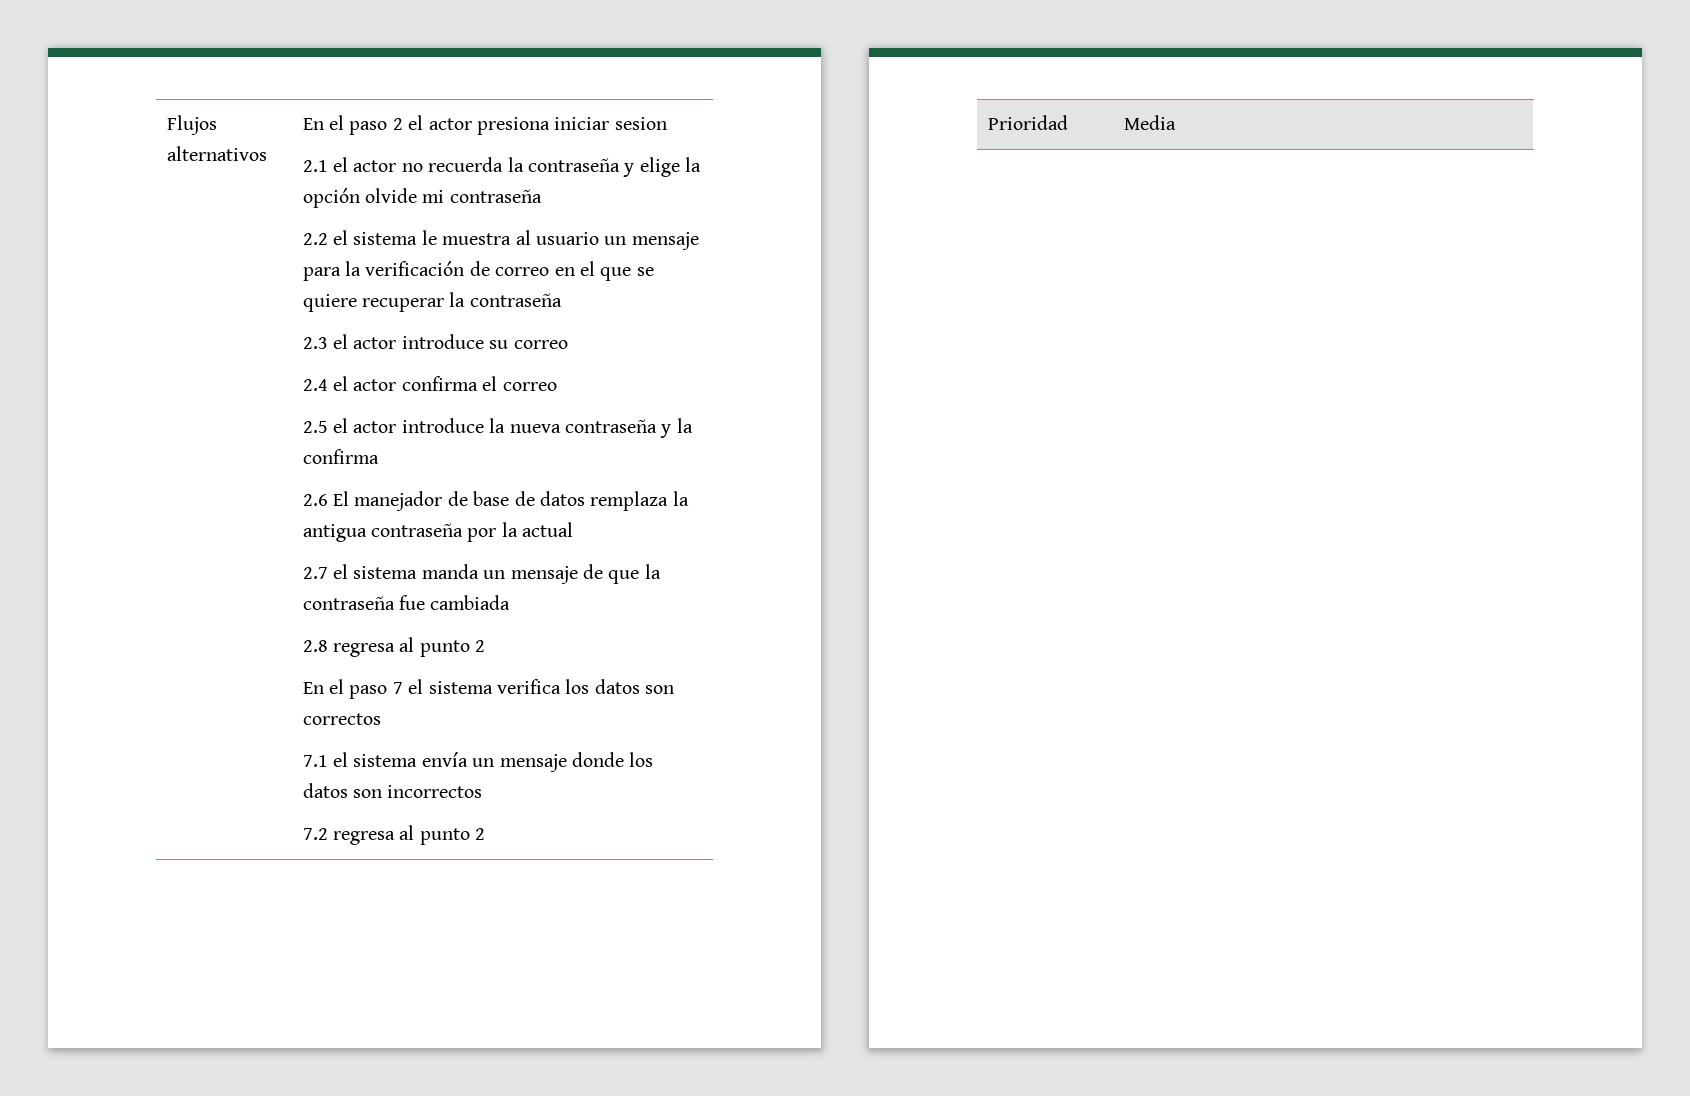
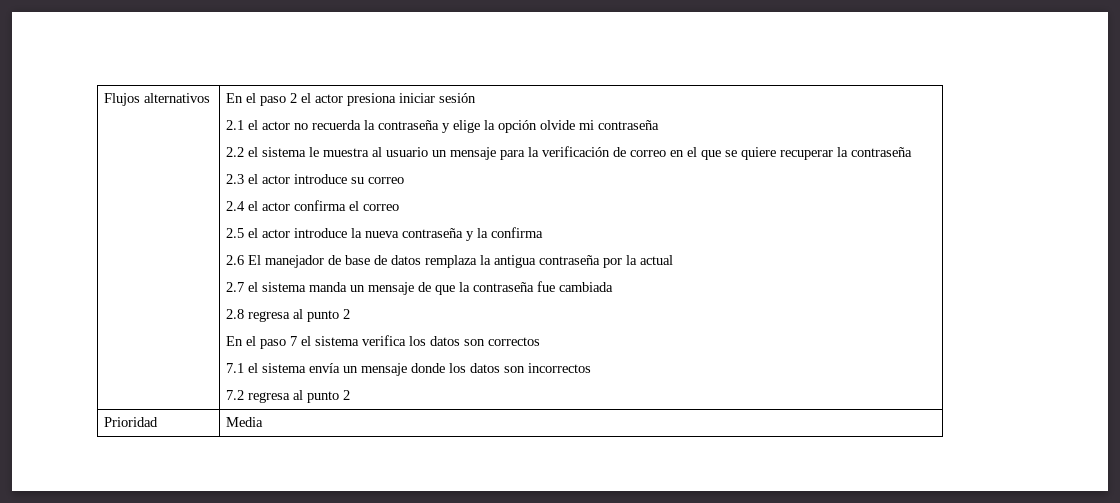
- En el paso 2 el actor presiona iniciar sesion
+ En el paso 2 el actor presiona iniciar sesión

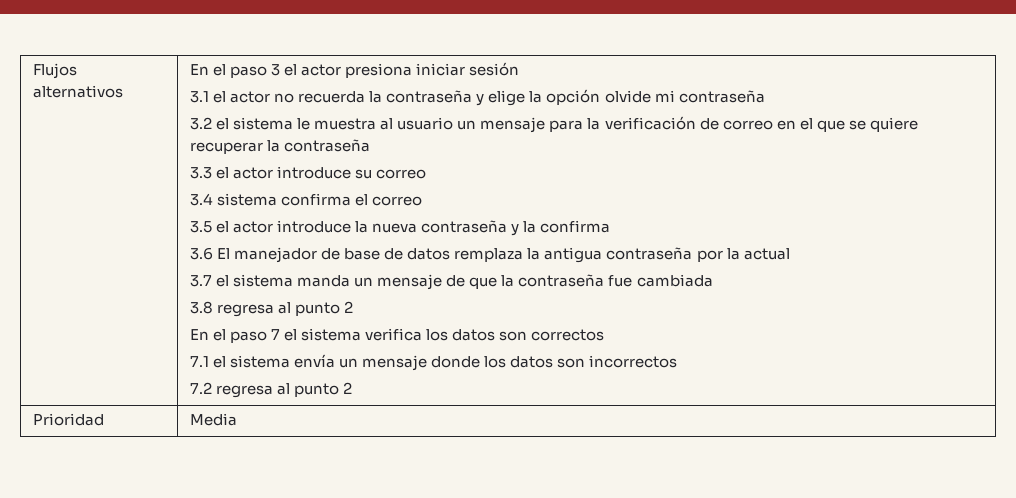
- En el paso 2 el actor presiona iniciar sesión
+ En el paso 3 el actor presiona iniciar sesión
- 2.1 el actor no recuerda la contraseña y elige la opción olvide mi contraseña
+ 3.1 el actor no recuerda la contraseña y elige la opción olvide mi contraseña
- 2.2 el sistema le muestra al usuario un mensaje para la verificación de correo en el que se quiere recuperar la contraseña
+ 3.2 el sistema le muestra al usuario un mensaje para la verificación de correo en el que se quiere recuperar la contraseña
- 2.3 el actor introduce su correo
+ 3.3 el actor introduce su correo
- 2.4 el actor confirma el correo
+ 3.4 sistema confirma el correo
- 2.5 el actor introduce la nueva contraseña y la confirma
+ 3.5 el actor introduce la nueva contraseña y la confirma
- 2.6 El manejador de base de datos remplaza la antigua contraseña por la actual
+ 3.6 El manejador de base de datos remplaza la antigua contraseña por la actual
- 2.7 el sistema manda un mensaje de que la contraseña fue cambiada
+ 3.7 el sistema manda un mensaje de que la contraseña fue cambiada
- 2.8 regresa al punto 2
+ 3.8 regresa al punto 2

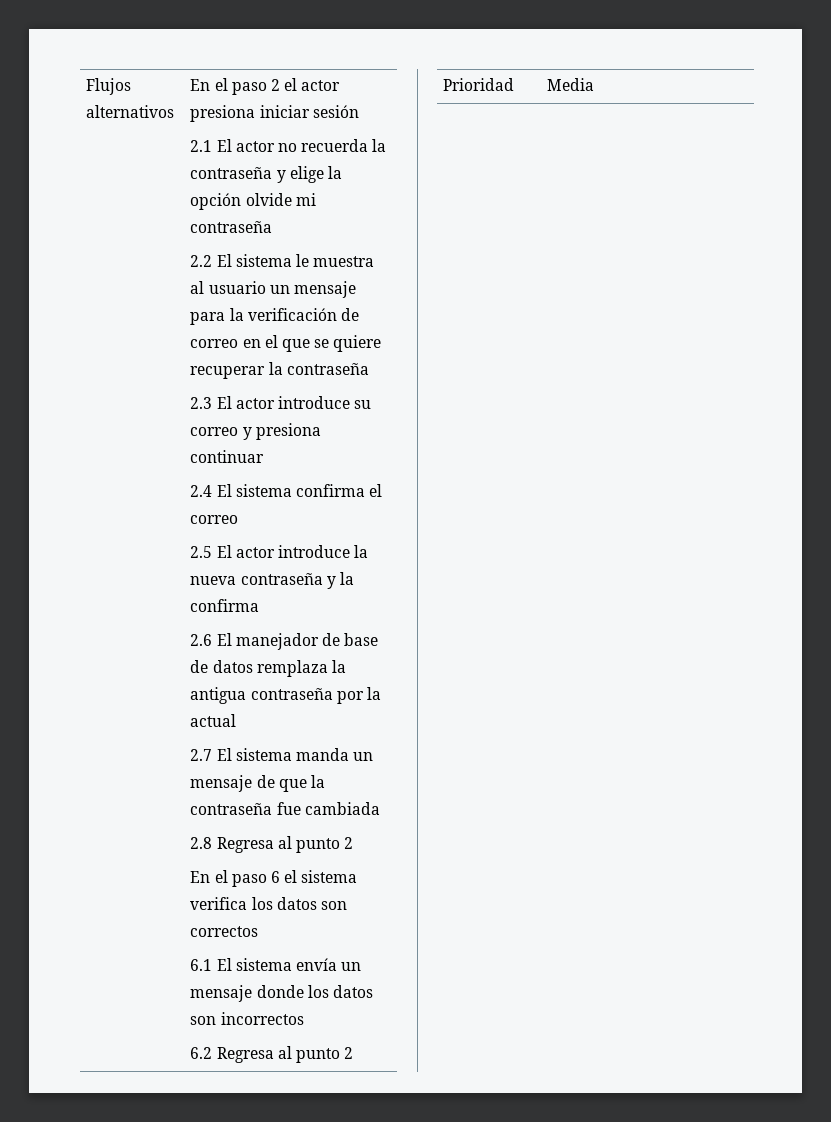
- En el paso 3 el actor presiona iniciar sesión
+ En el paso 2 el actor presiona iniciar sesión
- 3.1 el actor no recuerda la contraseña y elige la opción olvide mi contraseña
+ 2.1 El actor no recuerda la contraseña y elige la opción olvide mi contraseña
- 3.2 el sistema le muestra al usuario un mensaje para la verificación de correo en el que se quiere recuperar la contraseña
+ 2.2 El sistema le muestra al usuario un mensaje para la verificación de correo en el que se quiere recuperar la contraseña
- 3.3 el actor introduce su correo
- 3.4 sistema confirma el correo
+ 2.3 El actor introduce su correo y presiona continuar
+ 2.4 El sistema confirma el correo
- 3.5 el actor introduce la nueva contraseña y la confirma
+ 2.5 El actor introduce la nueva contraseña y la confirma
- 3.6 El manejador de base de datos remplaza la antigua contraseña por la actual
+ 2.6 El manejador de base de datos remplaza la antigua contraseña por la actual
- 3.7 el sistema manda un mensaje de que la contraseña fue cambiada
+ 2.7 El sistema manda un mensaje de que la contraseña fue cambiada
- 3.8 regresa al punto 2
+ 2.8 Regresa al punto 2
- En el paso 7 el sistema verifica los datos son correctos
+ En el paso 6 el sistema verifica los datos son correctos
- 7.1 el sistema envía un mensaje donde los datos son incorrectos
+ 6.1 El sistema envía un mensaje donde los datos son incorrectos
- 7.2 regresa al punto 2
+ 6.2 Regresa al punto 2

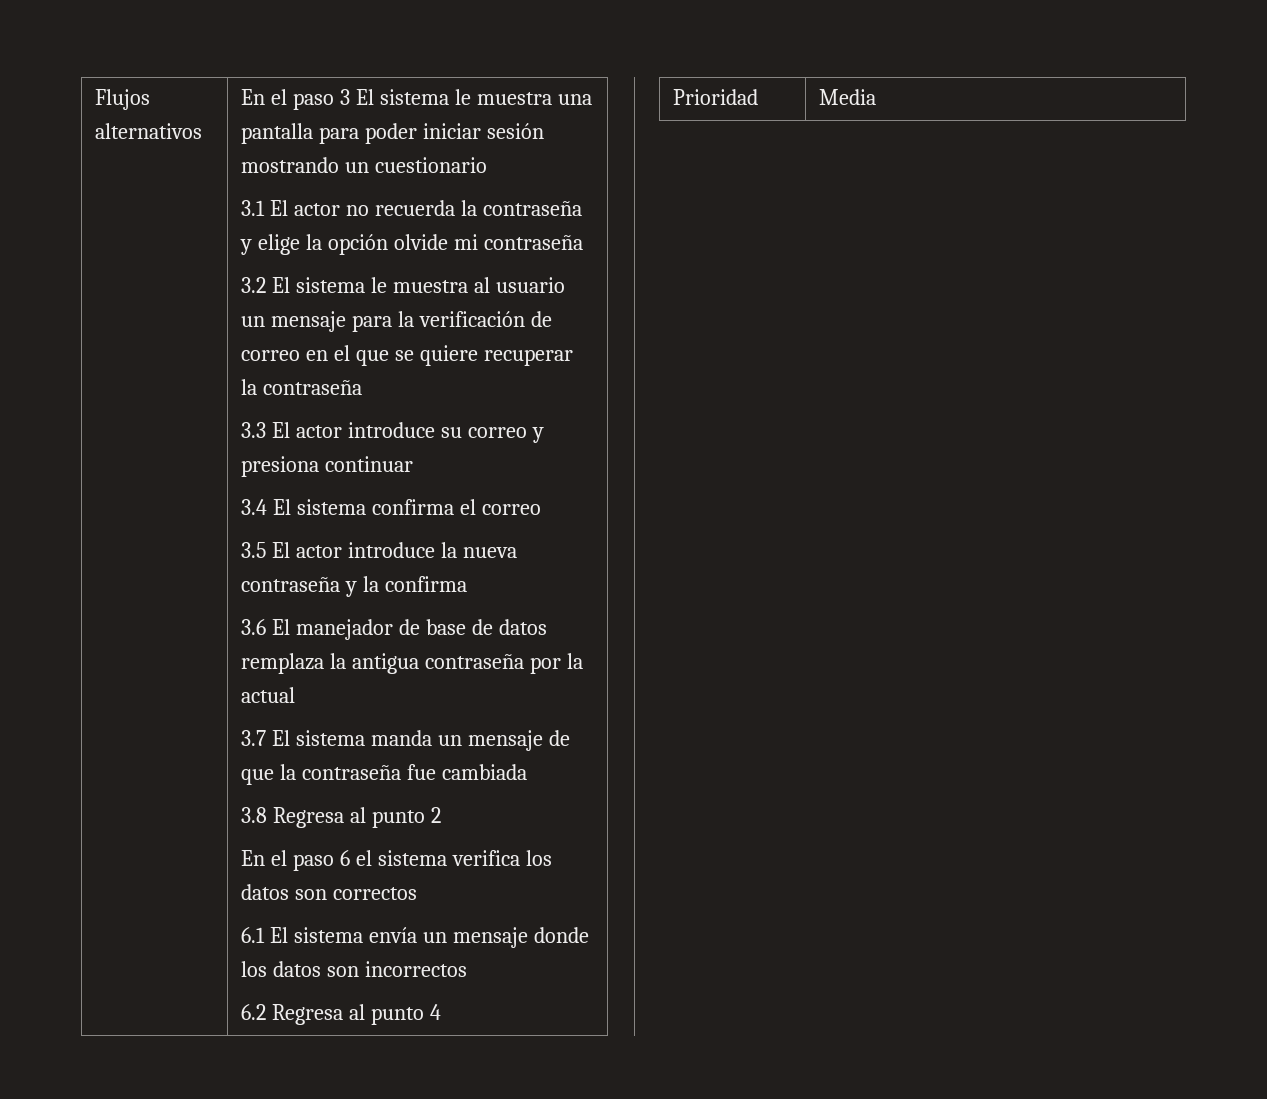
- En el paso 2 el actor presiona iniciar sesión
- 2.1 El actor no recuerda la contraseña y elige la opción olvide mi contraseña
+ En el paso 3 El sistema le muestra una pantalla para poder iniciar sesión mostrando un cuestionario
+ 3.1 El actor no recuerda la contraseña y elige la opción olvide mi contraseña
- 2.2 El sistema le muestra al usuario un mensaje para la verificación de correo en el que se quiere recuperar la contraseña
+ 3.2 El sistema le muestra al usuario un mensaje para la verificación de correo en el que se quiere recuperar la contraseña
- 2.3 El actor introduce su correo y presiona continuar
+ 3.3 El actor introduce su correo y presiona continuar
- 2.4 El sistema confirma el correo
+ 3.4 El sistema confirma el correo
- 2.5 El actor introduce la nueva contraseña y la confirma
+ 3.5 El actor introduce la nueva contraseña y la confirma
- 2.6 El manejador de base de datos remplaza la antigua contraseña por la actual
+ 3.6 El manejador de base de datos remplaza la antigua contraseña por la actual
- 2.7 El sistema manda un mensaje de que la contraseña fue cambiada
+ 3.7 El sistema manda un mensaje de que la contraseña fue cambiada
- 2.8 Regresa al punto 2
+ 3.8 Regresa al punto 2
- 6.2 Regresa al punto 2
+ 6.2 Regresa al punto 4

